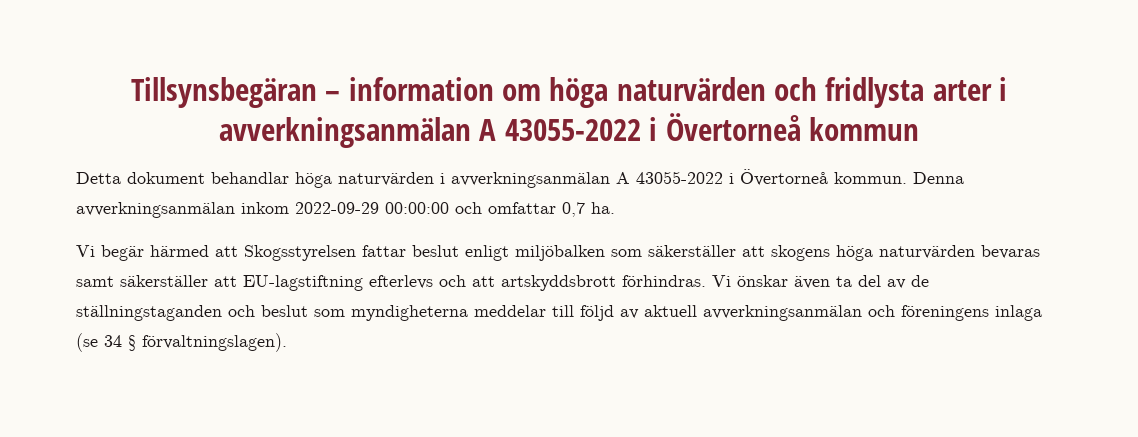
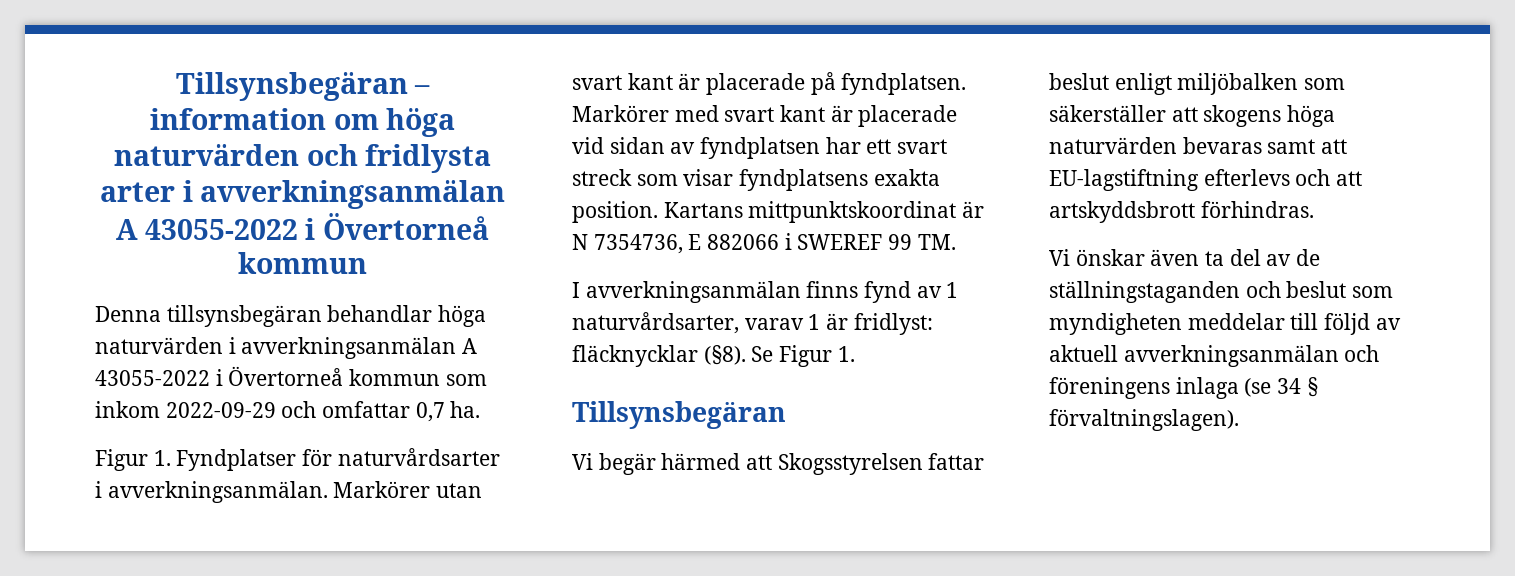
- Detta dokument behandlar höga naturvärden i avverkningsanmälan A 43055-2022 i Övertorneå kommun. Denna avverkningsanmälan inkom 2022-09-29 00:00:00 och omfattar 0,7 ha.
+ Denna tillsynsbegäran behandlar höga naturvärden i avverkningsanmälan A 43055-2022 i Övertorneå kommun som inkom 2022-09-29 och omfattar 0,7 ha.
+ Figur 1. Fyndplatser för naturvårdsarter i avverkningsanmälan. Markörer utan svart kant är placerade på fyndplatsen. Markörer med svart kant är placerade vid sidan av fyndplatsen har ett svart streck som visar fyndplatsens exakta position. Kartans mittpunktskoordinat är N 7354736, E 882066 i SWEREF 99 TM.
+ I avverkningsanmälan finns fynd av 1 naturvårdsarter, varav 1 är fridlyst: fläcknycklar (§8). Se Figur 1.
+ Tillsynsbegäran
- Vi begär härmed att Skogsstyrelsen fattar beslut enligt miljöbalken som säkerställer att skogens höga naturvärden bevaras samt säkerställer att EU-lagstiftning efterlevs och att artskyddsbrott förhindras. Vi önskar även ta del av de ställningstaganden och beslut som myndigheterna meddelar till följd av aktuell avverkningsanmälan och föreningens inlaga (se 34 § förvaltningslagen).
+ Vi begär härmed att Skogsstyrelsen fattar beslut enligt miljöbalken som säkerställer att skogens höga naturvärden bevaras samt att EU-lagstiftning efterlevs och att artskyddsbrott förhindras.
+ Vi önskar även ta del av de ställningstaganden och beslut som myndigheten meddelar till följd av aktuell avverkningsanmälan och föreningens inlaga (se 34 § förvaltningslagen).

